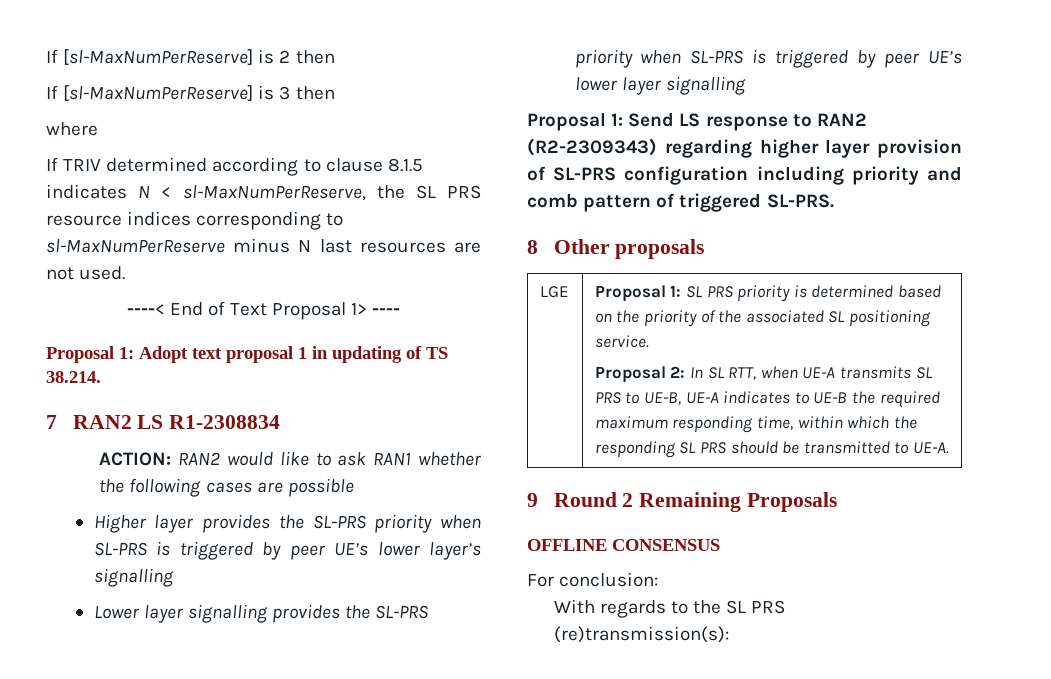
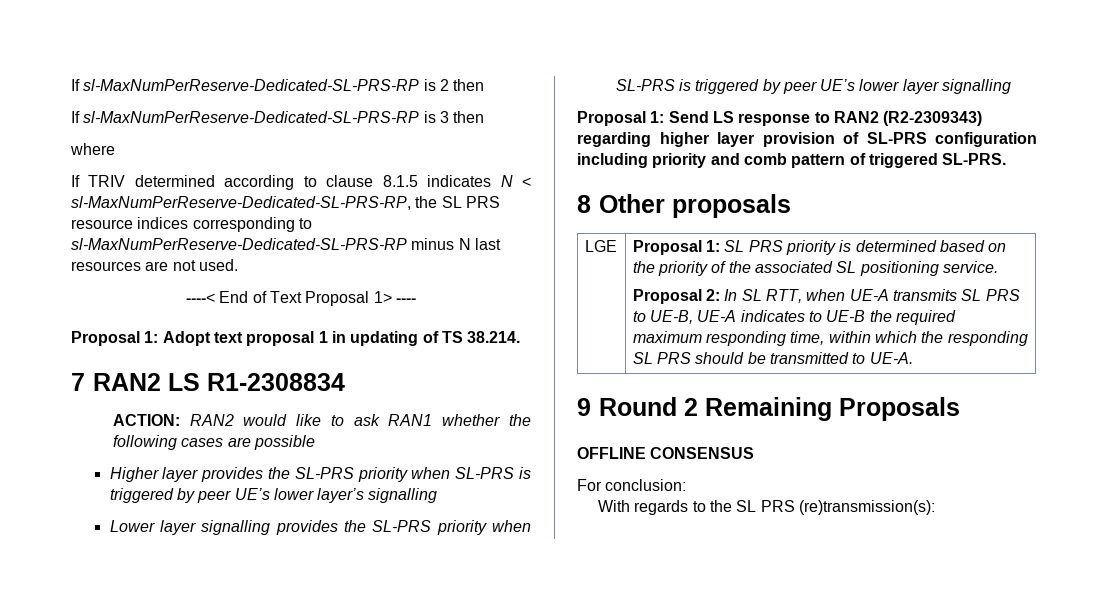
- If [sl-MaxNumPerReserve] is 2 then
+ If sl-MaxNumPerReserve-Dedicated-SL-PRS-RP is 2 then
- If [sl-MaxNumPerReserve] is 3 then
+ If sl-MaxNumPerReserve-Dedicated-SL-PRS-RP is 3 then
- If TRIV determined according to clause 8.1.5 indicates N < sl-MaxNumPerReserve, the SL PRS resource indices corresponding to sl-MaxNumPerReserve minus N last resources are not used.
+ If TRIV determined according to clause 8.1.5 indicates N < sl-MaxNumPerReserve-Dedicated-SL-PRS-RP, the SL PRS resource indices corresponding to sl-MaxNumPerReserve-Dedicated-SL-PRS-RP minus N last resources are not used.

